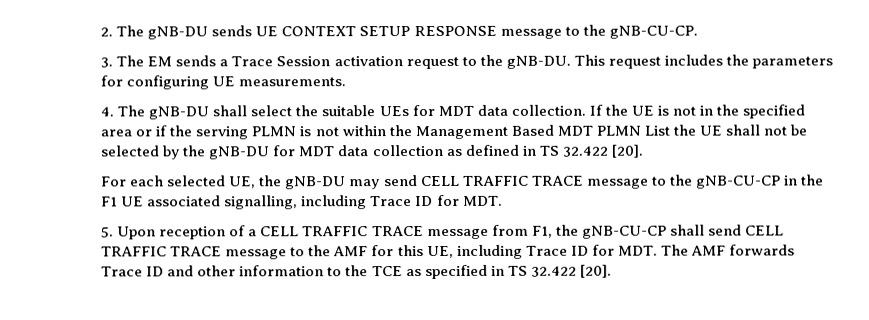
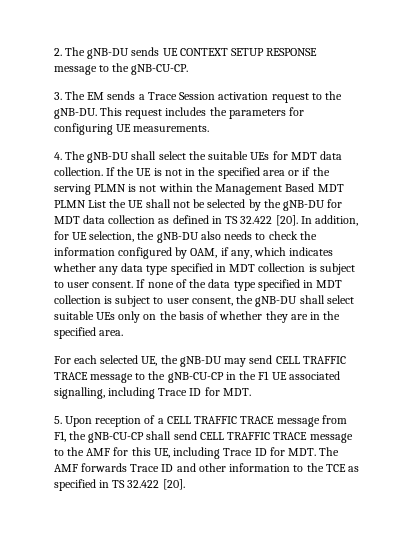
+ In addition, for UE selection, the gNB-DU also needs to check the information configured by OAM, if any, which indicates whether any data type specified in MDT collection is subject to user consent. If none of the data type specified in MDT collection is subject to user consent, the gNB-DU shall select suitable UEs only on the basis of whether they are in the specified area.

